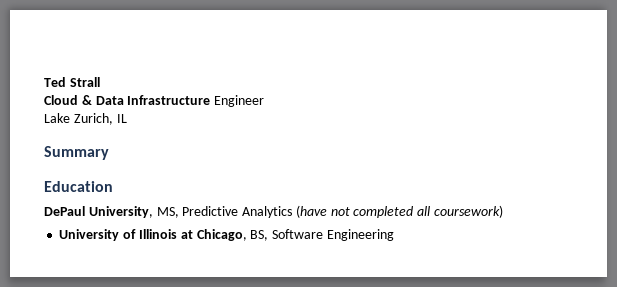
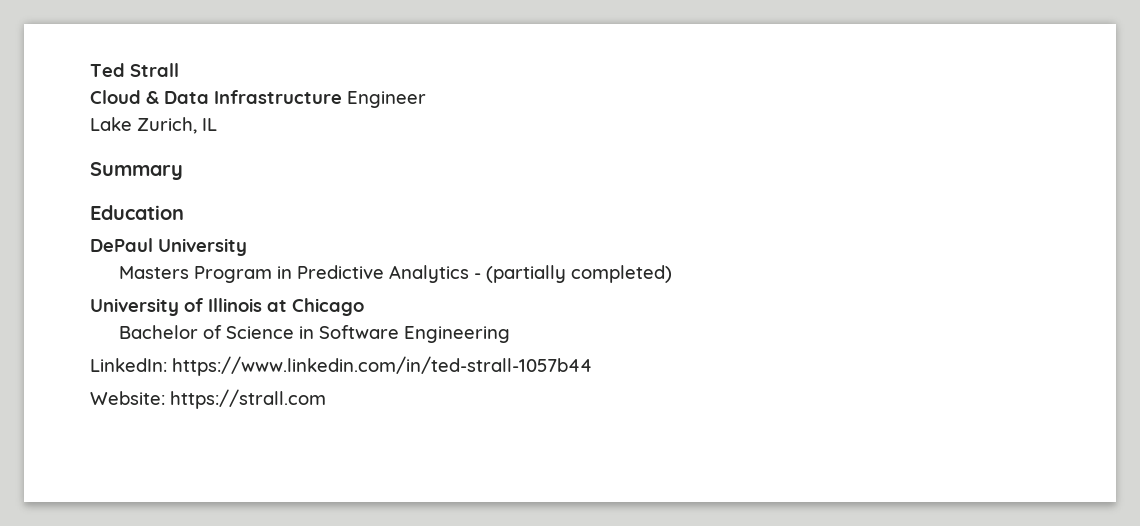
- DePaul University, MS, Predictive Analytics (have not completed all coursework)
- University of Illinois at Chicago, BS, Software Engineering
+ DePaul University
+ Masters Program in Predictive Analytics - (partially completed)
+ University of Illinois at Chicago
+ Bachelor of Science in Software Engineering
+ LinkedIn: https://www.linkedin.com/in/ted-strall-1057b44
+ Website: https://strall.com

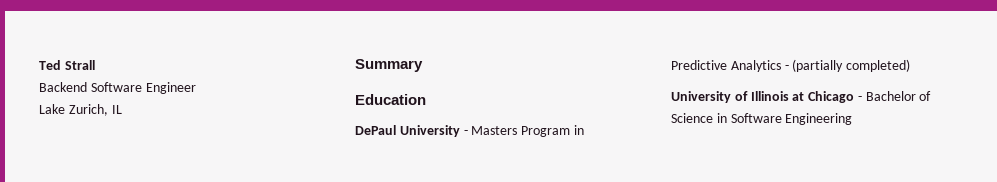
- Cloud & Data Infrastructure Engineer
+ Backend Software Engineer
- DePaul University
- Masters Program in Predictive Analytics - (partially completed)
+ DePaul University - Masters Program in Predictive Analytics - (partially completed)
- University of Illinois at Chicago
- Bachelor of Science in Software Engineering
+ University of Illinois at Chicago - Bachelor of Science in Software Engineering
- LinkedIn: https://www.linkedin.com/in/ted-strall-1057b44
- Website: https://strall.com

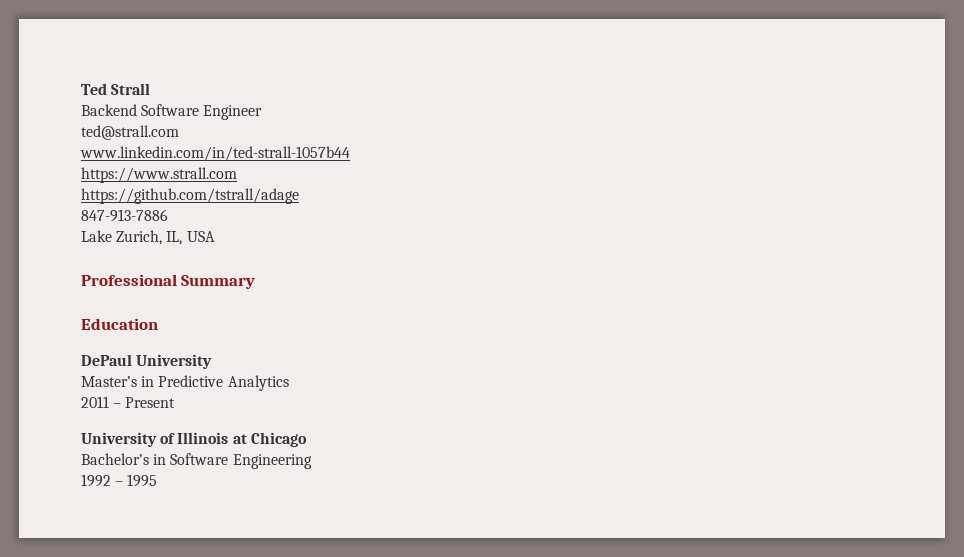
+ ted@strall.com
+ www.linkedin.com/in/ted-strall-1057b44
+ https://www.strall.com
+ https://github.com/tstrall/adage
+ 847-913-7886
- Lake Zurich, IL
- Summary
+ Lake Zurich, IL, USA
+ Professional Summary
- DePaul University - Masters Program in Predictive Analytics - (partially completed)
+ DePaul University
+ Master’s in Predictive Analytics
+ 2011 – Present
- University of Illinois at Chicago - Bachelor of Science in Software Engineering
+ University of Illinois at Chicago
+ Bachelor’s in Software Engineering
+ 1992 – 1995

